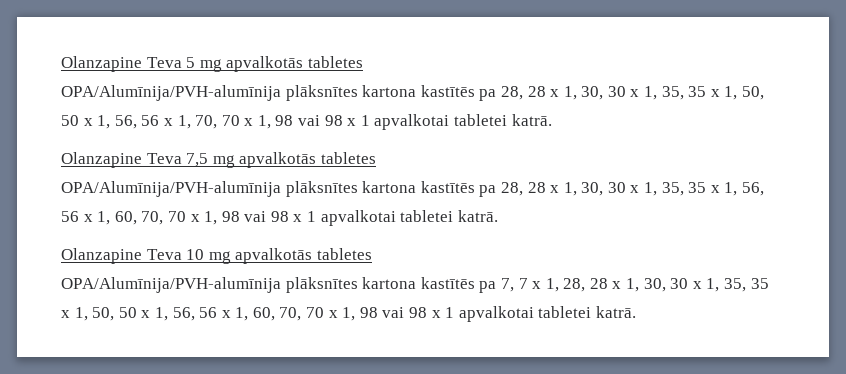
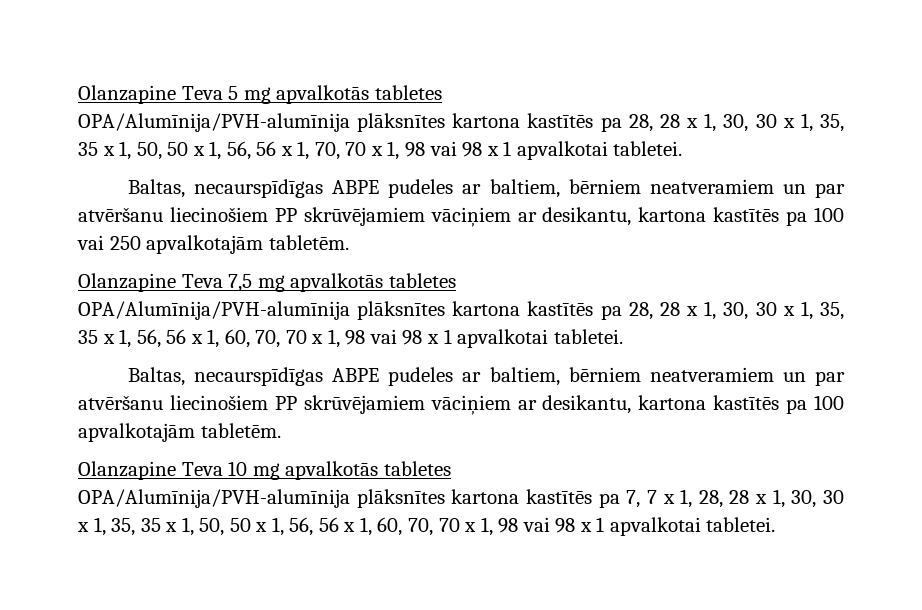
- OPA/Alumīnija/PVH-alumīnija plāksnītes kartona kastītēs pa 28, 28 x 1, 30, 30 x 1, 35, 35 x 1, 50, 50 x 1, 56, 56 x 1, 70, 70 x 1, 98 vai 98 x 1 apvalkotai tabletei katrā.
+ OPA/Alumīnija/PVH-alumīnija plāksnītes kartona kastītēs pa 28, 28 x 1, 30, 30 x 1, 35, 35 x 1, 50, 50 x 1, 56, 56 x 1, 70, 70 x 1, 98 vai 98 x 1 apvalkotai tabletei.
+ Baltas, necaurspīdīgas ABPE pudeles ar baltiem, bērniem neatveramiem un par atvēršanu liecinošiem PP skrūvējamiem vāciņiem ar desikantu, kartona kastītēs pa 100 vai 250 apvalkotajām tabletēm.
- OPA/Alumīnija/PVH-alumīnija plāksnītes kartona kastītēs pa 28, 28 x 1, 30, 30 x 1, 35, 35 x 1, 56, 56 x 1, 60, 70, 70 x 1, 98 vai 98 x 1 apvalkotai tabletei katrā.
+ OPA/Alumīnija/PVH-alumīnija plāksnītes kartona kastītēs pa 28, 28 x 1, 30, 30 x 1, 35, 35 x 1, 56, 56 x 1, 60, 70, 70 x 1, 98 vai 98 x 1 apvalkotai tabletei.
+ Baltas, necaurspīdīgas ABPE pudeles ar baltiem, bērniem neatveramiem un par atvēršanu liecinošiem PP skrūvējamiem vāciņiem ar desikantu, kartona kastītēs pa 100 apvalkotajām tabletēm.
- OPA/Alumīnija/PVH-alumīnija plāksnītes kartona kastītēs pa 7, 7 x 1, 28, 28 x 1, 30, 30 x 1, 35, 35 x 1, 50, 50 x 1, 56, 56 x 1, 60, 70, 70 x 1, 98 vai 98 x 1 apvalkotai tabletei katrā.
+ OPA/Alumīnija/PVH-alumīnija plāksnītes kartona kastītēs pa 7, 7 x 1, 28, 28 x 1, 30, 30 x 1, 35, 35 x 1, 50, 50 x 1, 56, 56 x 1, 60, 70, 70 x 1, 98 vai 98 x 1 apvalkotai tabletei.

